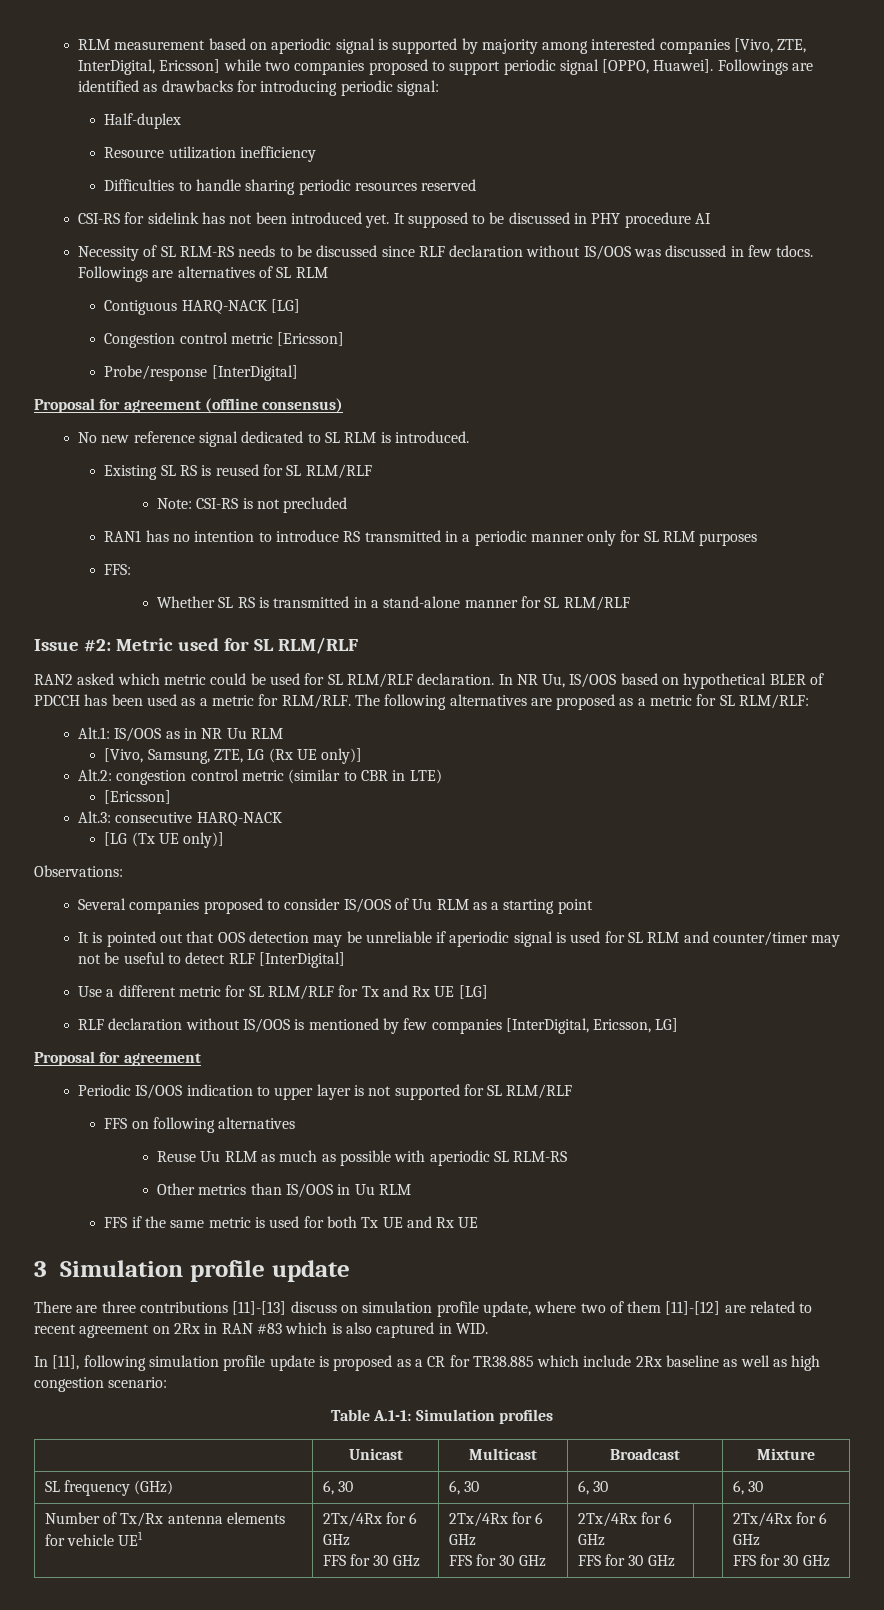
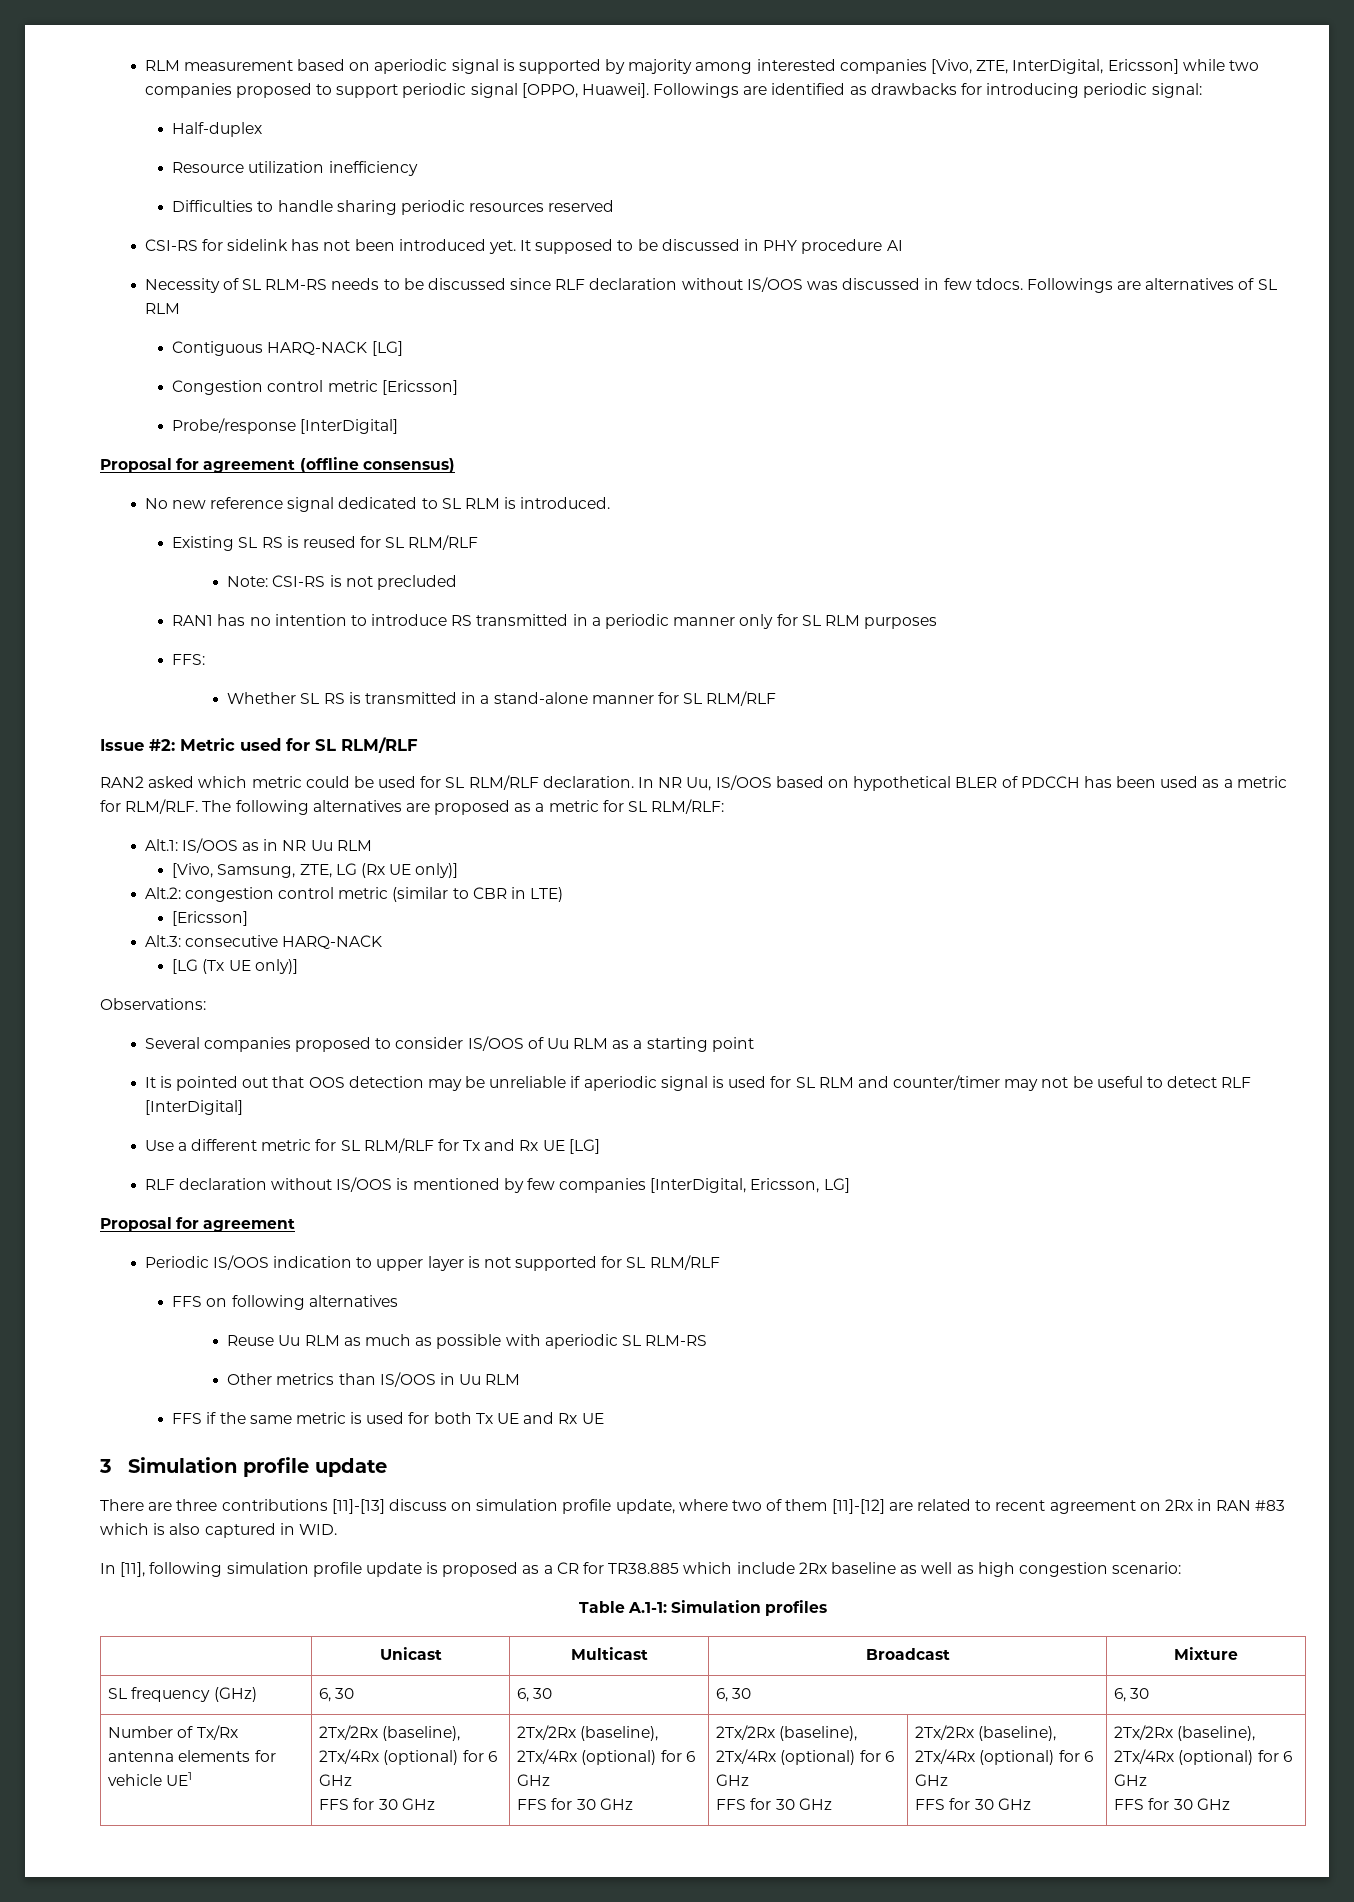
- Number of Tx/Rx antenna elements for vehicle UE1 | 2Tx/4Rx for 6 GHz
- FFS for 30 GHz | 2Tx/4Rx for 6 GHz
- FFS for 30 GHz | 2Tx/4Rx for 6 GHz
- FFS for 30 GHz | | 2Tx/4Rx for 6 GHz
+ Number of Tx/Rx antenna elements for vehicle UE1 | 2Tx/2Rx (baseline), 2Tx/4Rx (optional) for 6 GHz
+ FFS for 30 GHz | 2Tx/2Rx (baseline), 2Tx/4Rx (optional) for 6 GHz
+ FFS for 30 GHz | 2Tx/2Rx (baseline), 2Tx/4Rx (optional) for 6 GHz
+ FFS for 30 GHz | 2Tx/2Rx (baseline), 2Tx/4Rx (optional) for 6 GHz
+ FFS for 30 GHz | 2Tx/2Rx (baseline), 2Tx/4Rx (optional) for 6 GHz

